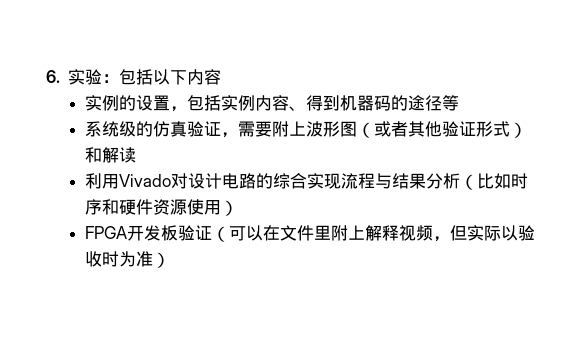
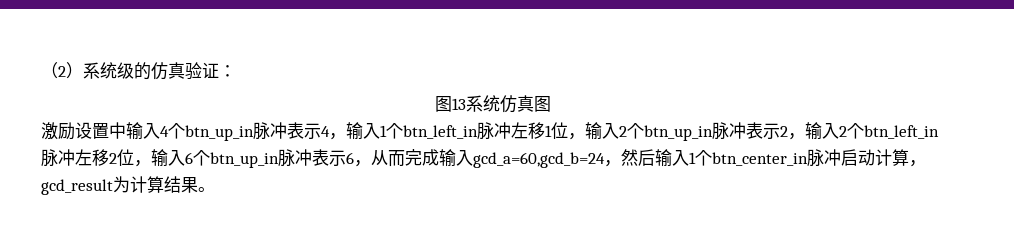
- 6.实验：包括以下内容
- 实例的设置，包括实例内容、得到机器码的途径等
- 系统级的仿真验证，需要附上波形图（或者其他验证形式）和解读
- 利用Vivado对设计电路的综合实现流程与结果分析（比如时序和硬件资源使用）
- FPGA开发板验证（可以在文件里附上解释视频，但实际以验收时为准）
+ （2）系统级的仿真验证：
+ 图13系统仿真图
+ 激励设置中输入4个btn_up_in脉冲表示4，输入1个btn_left_in脉冲左移1位，输入2个btn_up_in脉冲表示2，输入2个btn_left_in脉冲左移2位，输入6个btn_up_in脉冲表示6，从而完成输入gcd_a=60,gcd_b=24，然后输入1个btn_center_in脉冲启动计算，gcd_result为计算结果。

